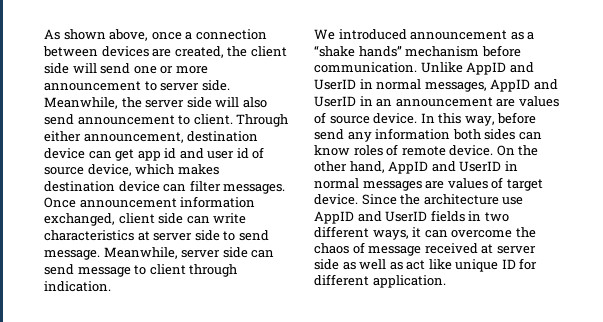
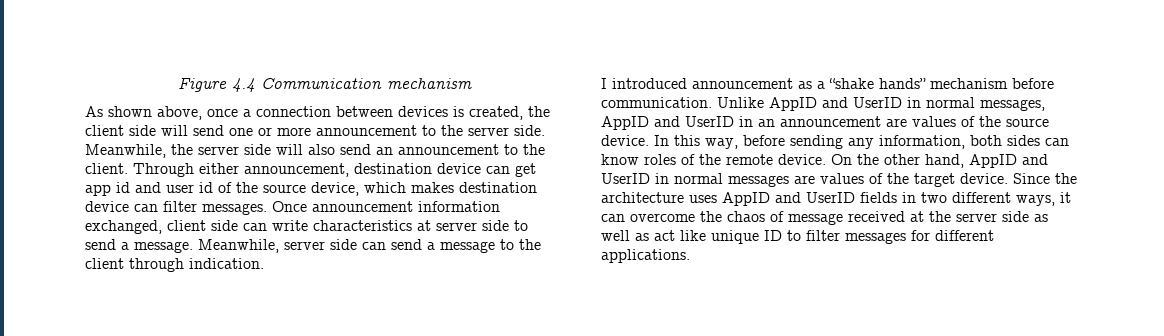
+ Figure 4.4 Communication mechanism
- As shown above, once a connection between devices are created, the client side will send one or more announcement to server side.
+ As shown above, once a connection between devices is created, the client side will send one or more announcement to the server side.
- Meanwhile, the server side will also send announcement to client.
+ Meanwhile, the server side will also send an announcement to the client.
- Through either announcement, destination device can get app id and user id of source device, which makes destination device can filter messages.
+ Through either announcement, destination device can get app id and user id of the source device, which makes destination device can filter messages.
- Once announcement information exchanged, client side can write characteristics at server side to send message.
+ Once announcement information exchanged, client side can write characteristics at server side to send a message.
- Meanwhile, server side can send message to client through indication.
+ Meanwhile, server side can send a message to the client through indication.
- We introduced announcement as a “shake hands” mechanism before communication.
+ I introduced announcement as a “shake hands” mechanism before communication.
- Unlike AppID and UserID in normal messages, AppID and UserID in an announcement are values of source device.
+ Unlike AppID and UserID in normal messages, AppID and UserID in an announcement are values of the source device.
- In this way, before send any information both sides can know roles of remote device.
+ In this way, before sending any information, both sides can know roles of the remote device.
- On the other hand, AppID and UserID in normal messages are values of target device.
+ On the other hand, AppID and UserID in normal messages are values of the target device.
- Since the architecture use AppID and UserID fields in two different ways, it can overcome the chaos of message received at server side as well as act like unique ID for different application.
+ Since the architecture uses AppID and UserID fields in two different ways, it can overcome the chaos of message received at the server side as well as act like unique ID to filter messages for different applications.

